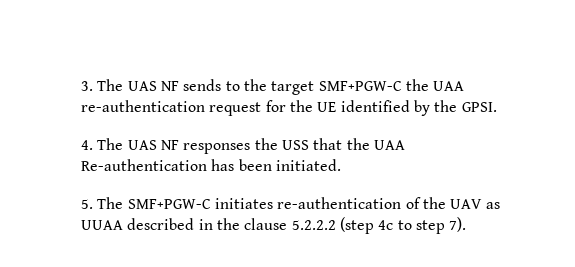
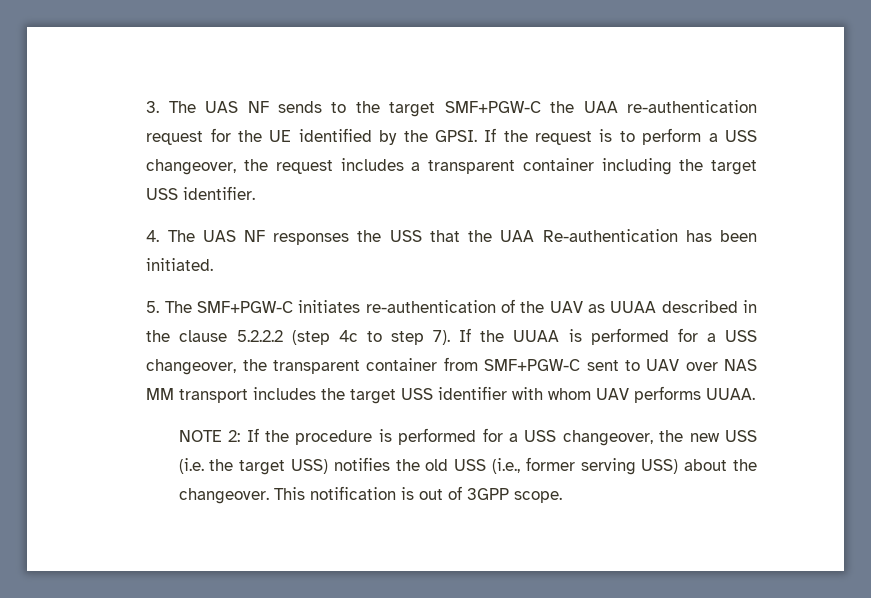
+ If the request is to perform a USS changeover, the request includes a transparent container including the target USS identifier.
+ If the UUAA is performed for a USS changeover, the transparent container from SMF+PGW-C sent to UAV over NAS MM transport includes the target USS identifier with whom UAV performs UUAA.
+ NOTE 2: If the procedure is performed for a USS changeover, the new USS (i.e. the target USS) notifies the old USS (i.e., former serving USS) about the changeover. This notification is out of 3GPP scope.

